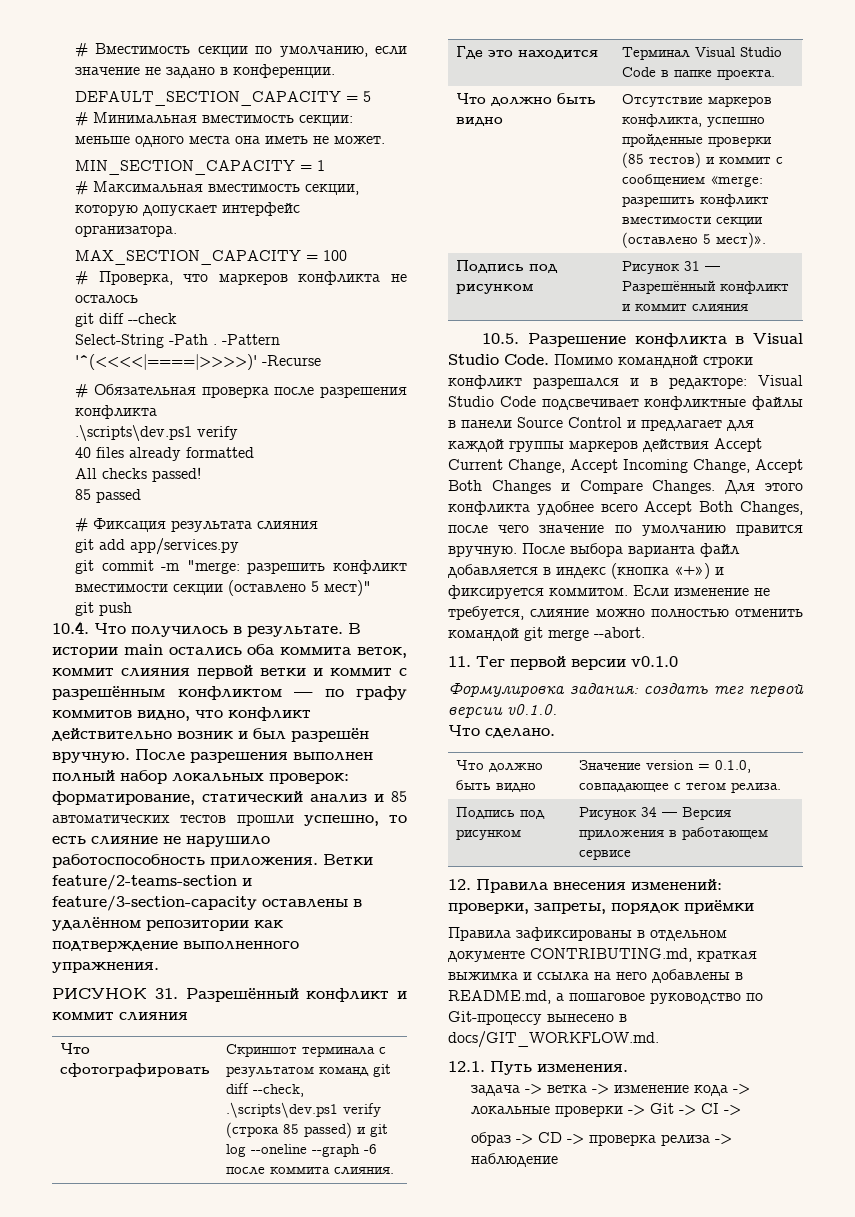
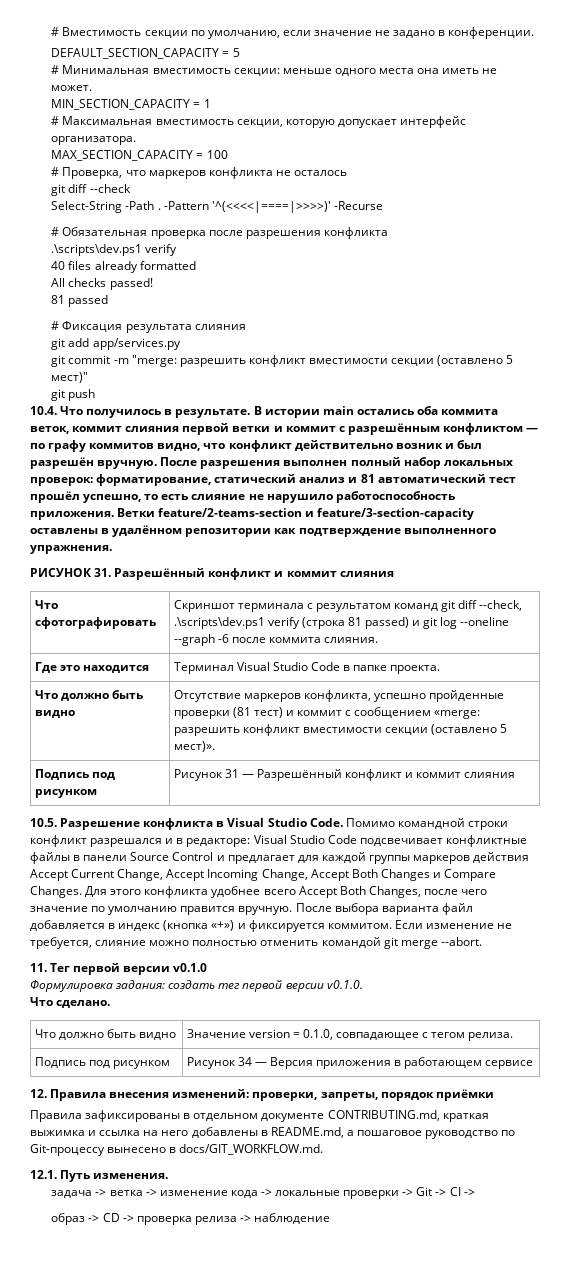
- 85 passed
+ 81 passed
- После разрешения выполнен полный набор локальных проверок: форматирование, статический анализ и 85 автоматических тестов прошли успешно, то есть слияние не нарушило работоспособность приложения.
+ После разрешения выполнен полный набор локальных проверок: форматирование, статический анализ и 81 автоматический тест прошёл успешно, то есть слияние не нарушило работоспособность приложения.
- Что сфотографировать | Скриншот терминала с результатом команд git diff --check, .\scripts\dev.ps1 verify (строка 85 passed) и git log --oneline --graph -6 после коммита слияния.
+ Что сфотографировать | Скриншот терминала с результатом команд git diff --check, .\scripts\dev.ps1 verify (строка 81 passed) и git log --oneline --graph -6 после коммита слияния.
- Что должно быть видно | Отсутствие маркеров конфликта, успешно пройденные проверки (85 тестов) и коммит с сообщением «merge: разрешить конфликт вместимости секции (оставлено 5 мест)».
+ Что должно быть видно | Отсутствие маркеров конфликта, успешно пройденные проверки (81 тест) и коммит с сообщением «merge: разрешить конфликт вместимости секции (оставлено 5 мест)».

